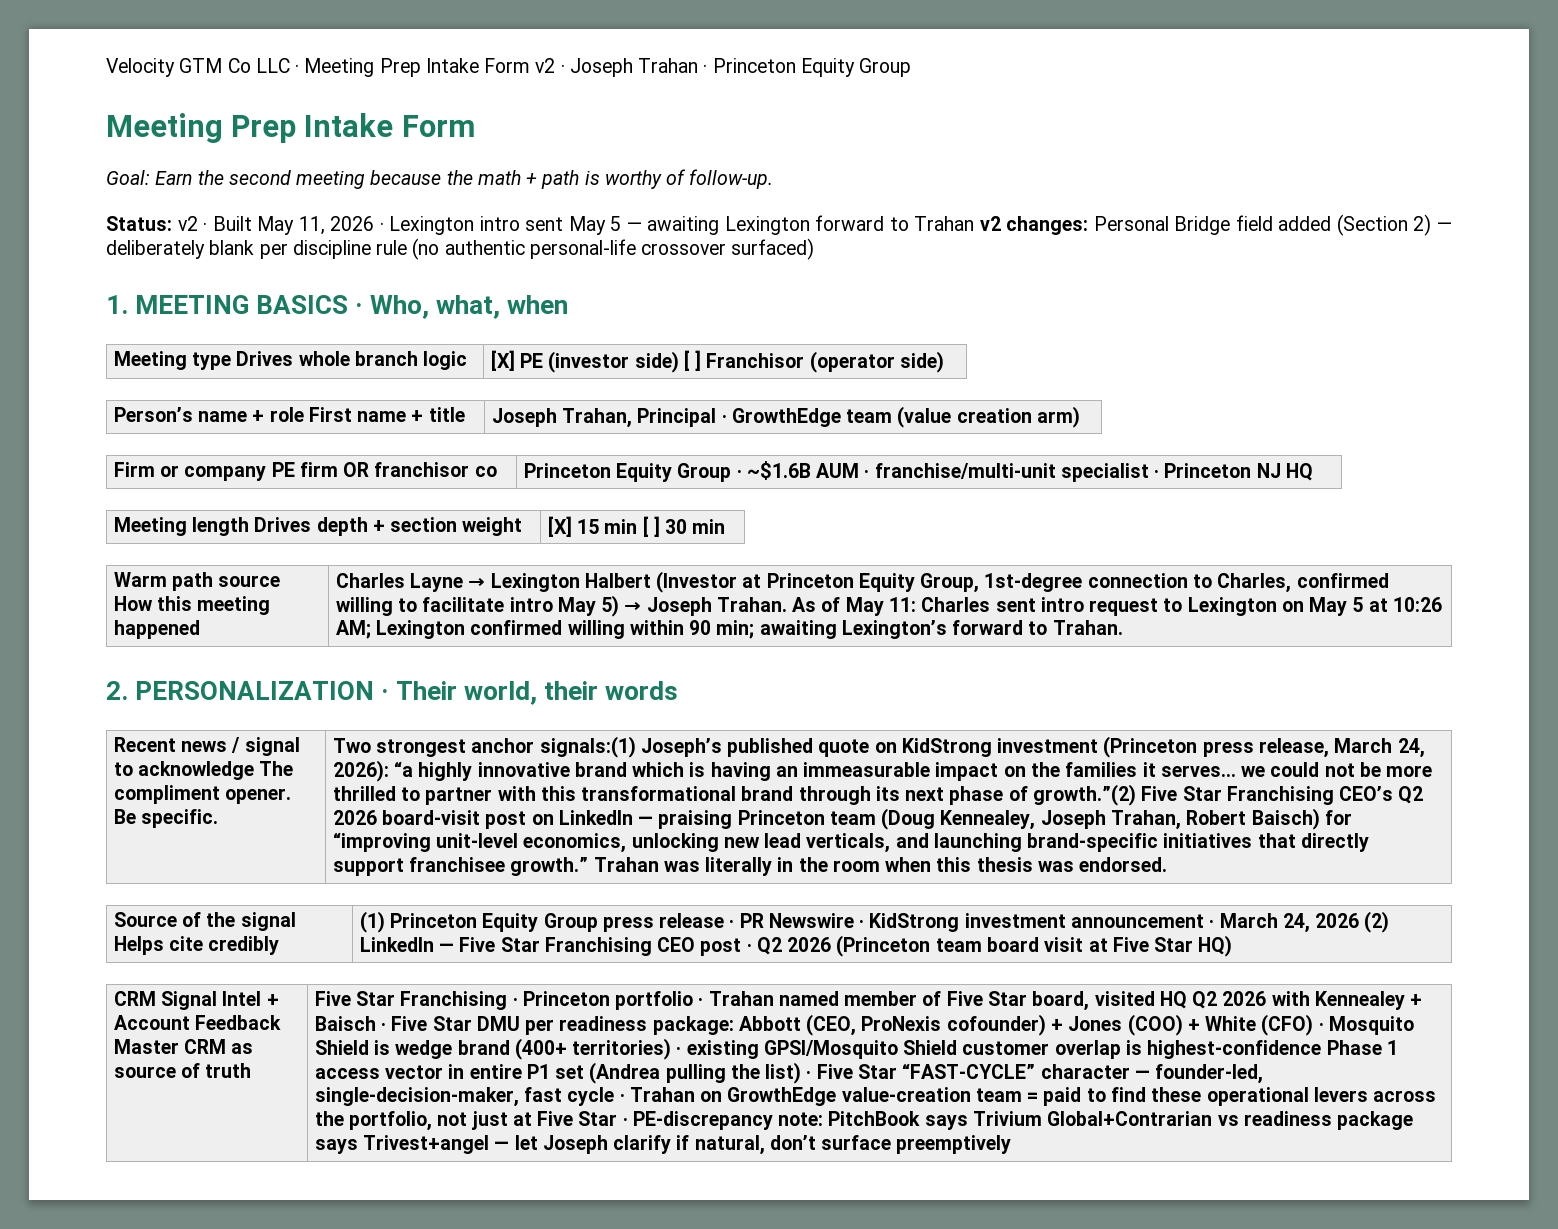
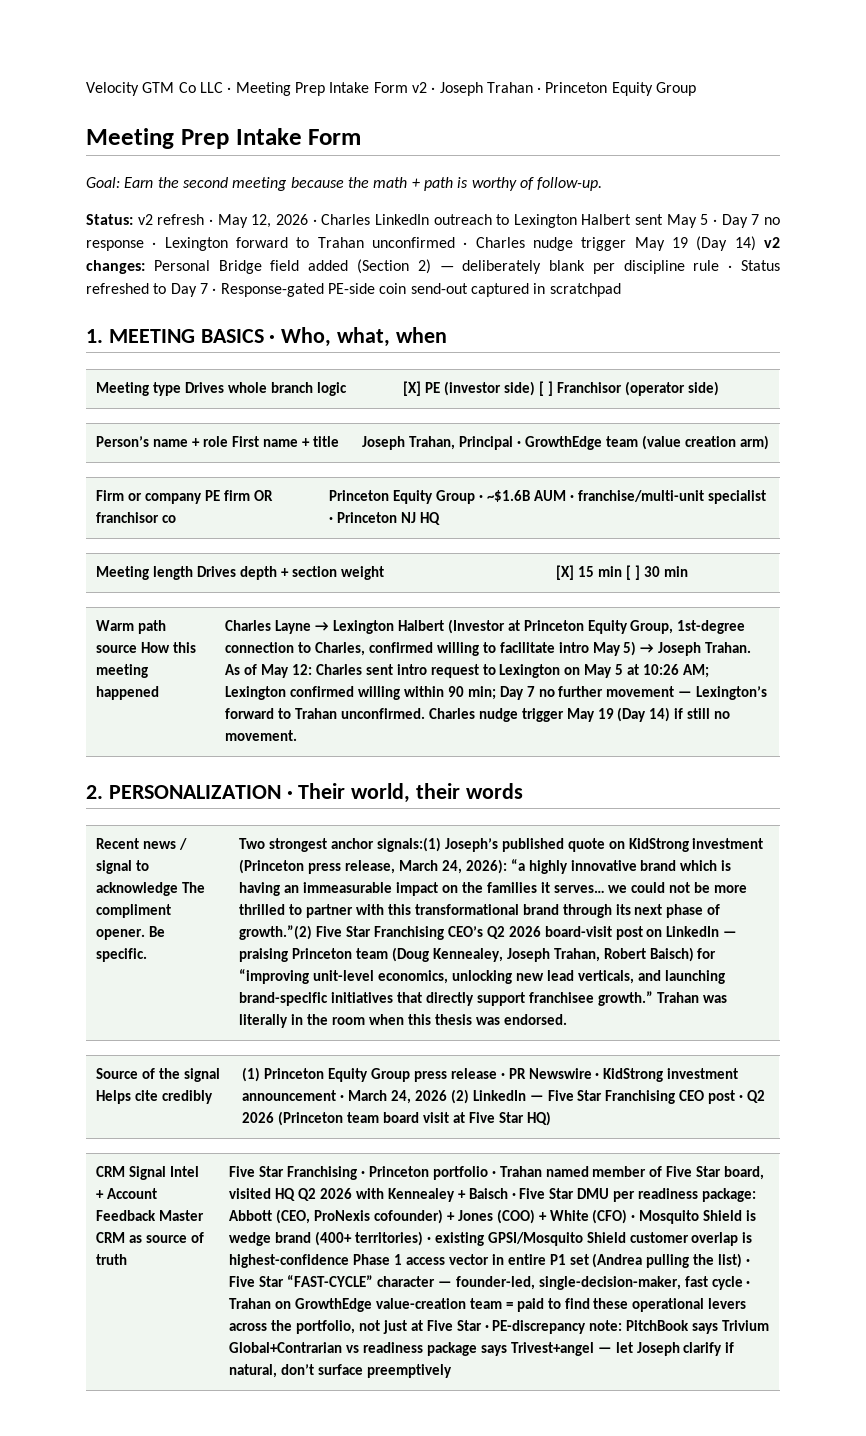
- Status: v2 · Built May 11, 2026 · Lexington intro sent May 5 — awaiting Lexington forward to Trahan v2 changes: Personal Bridge field added (Section 2) — deliberately blank per discipline rule (no authentic personal-life crossover surfaced)
+ Status: v2 refresh · May 12, 2026 · Charles LinkedIn outreach to Lexington Halbert sent May 5 · Day 7 no response · Lexington forward to Trahan unconfirmed · Charles nudge trigger May 19 (Day 14) v2 changes: Personal Bridge field added (Section 2) — deliberately blank per discipline rule · Status refreshed to Day 7 · Response-gated PE-side coin send-out captured in scratchpad
- As of May 11: Charles sent intro request to Lexington on May 5 at 10:26 AM; Lexington confirmed willing within 90 min; awaiting Lexington’s forward to Trahan.
+ As of May 12: Charles sent intro request to Lexington on May 5 at 10:26 AM; Lexington confirmed willing within 90 min; Day 7 no further movement — Lexington’s forward to Trahan unconfirmed. Charles nudge trigger May 19 (Day 14) if still no movement.

